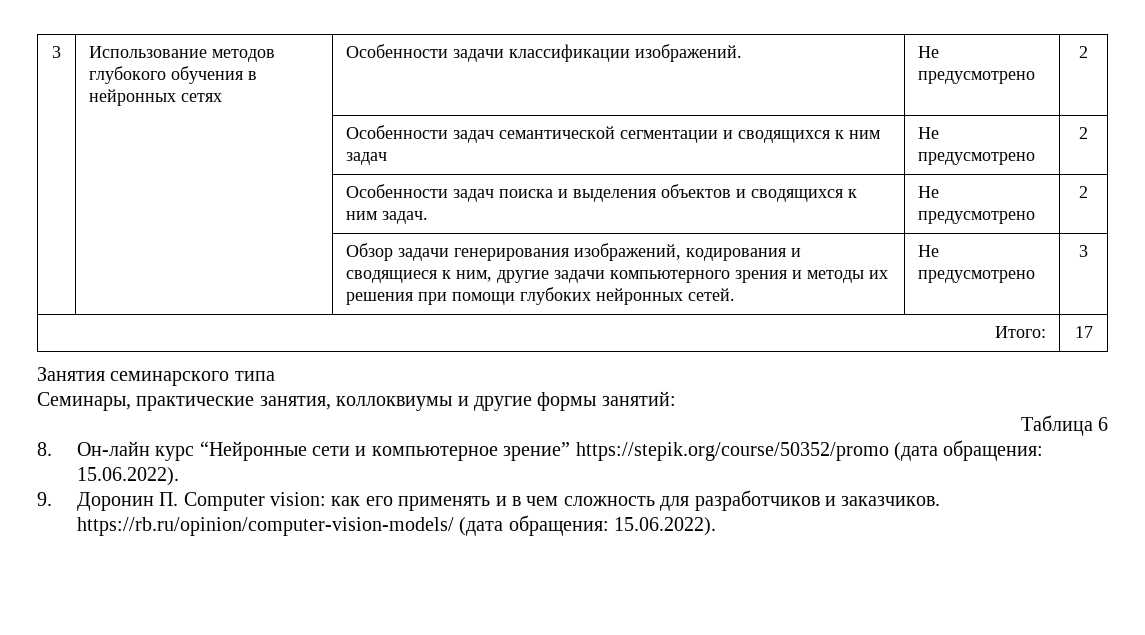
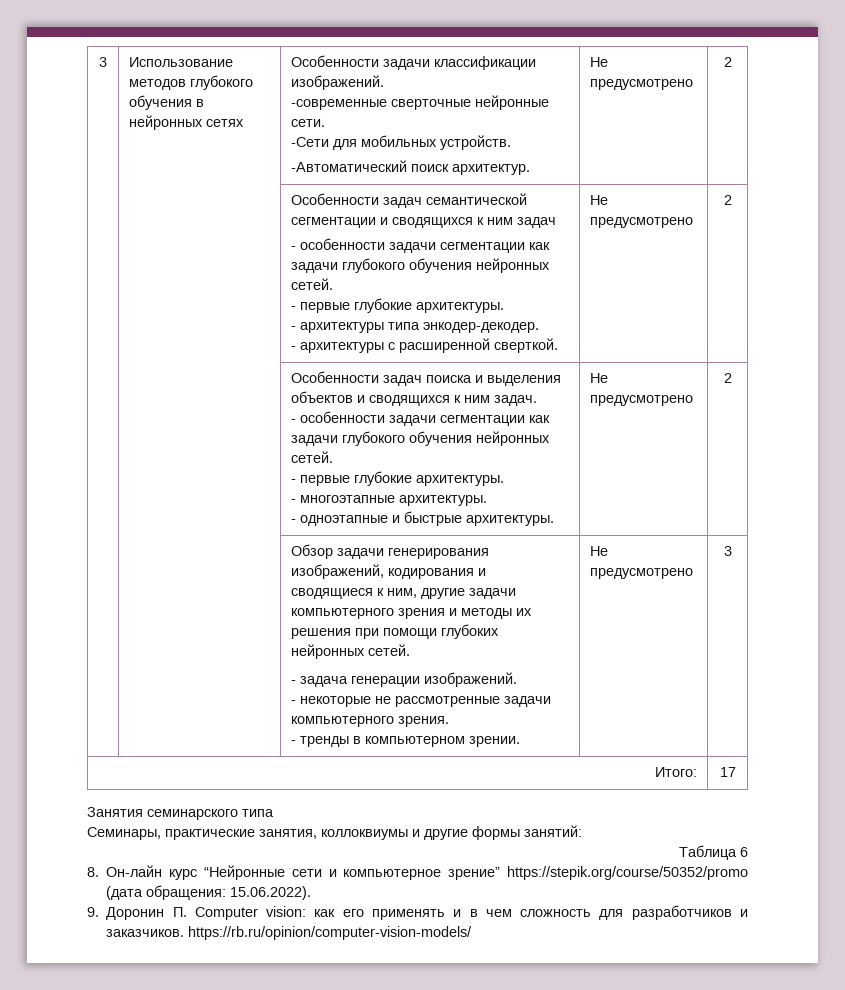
- 3 | Использование методов глубокого обучения в нейронных сетях | Особенности задачи классификации изображений. | Не предусмотрено | 2
+ 3 | Использование методов глубокого обучения в нейронных сетях | Особенности задачи классификации изображений.
+ -современные сверточные нейронные сети.
+ -Сети для мобильных устройств.
+ -Автоматический поиск архитектур. | Не предусмотрено | 2
- | | Особенности задач семантической сегментации и сводящихся к ним задач | Не предусмотрено | 2
+ | | Особенности задач семантической сегментации и сводящихся к ним задач
+ - особенности задачи сегментации как задачи глубокого обучения нейронных сетей.
+ - первые глубокие архитектуры.
+ - архитектуры типа энкодер-декодер.
+ - архитектуры с расширенной сверткой. | Не предусмотрено | 2
- | | Особенности задач поиска и выделения объектов и сводящихся к ним задач. | Не предусмотрено | 2
+ | | Особенности задач поиска и выделения объектов и сводящихся к ним задач.
+ - особенности задачи сегментации как задачи глубокого обучения нейронных сетей.
+ - первые глубокие архитектуры.
+ - многоэтапные архитектуры.
+ - одноэтапные и быстрые архитектуры. | Не предусмотрено | 2
+ - задача генерации изображений.
+ - некоторые не рассмотренные задачи компьютерного зрения.
+ - тренды в компьютерном зрении.
- 9. Доронин П. Computer vision: как его применять и в чем сложность для разработчиков и заказчиков. https://rb.ru/opinion/computer-vision-models/ (дата обращения: 15.06.2022).
+ 9. Доронин П. Computer vision: как его применять и в чем сложность для разработчиков и заказчиков. https://rb.ru/opinion/computer-vision-models/

